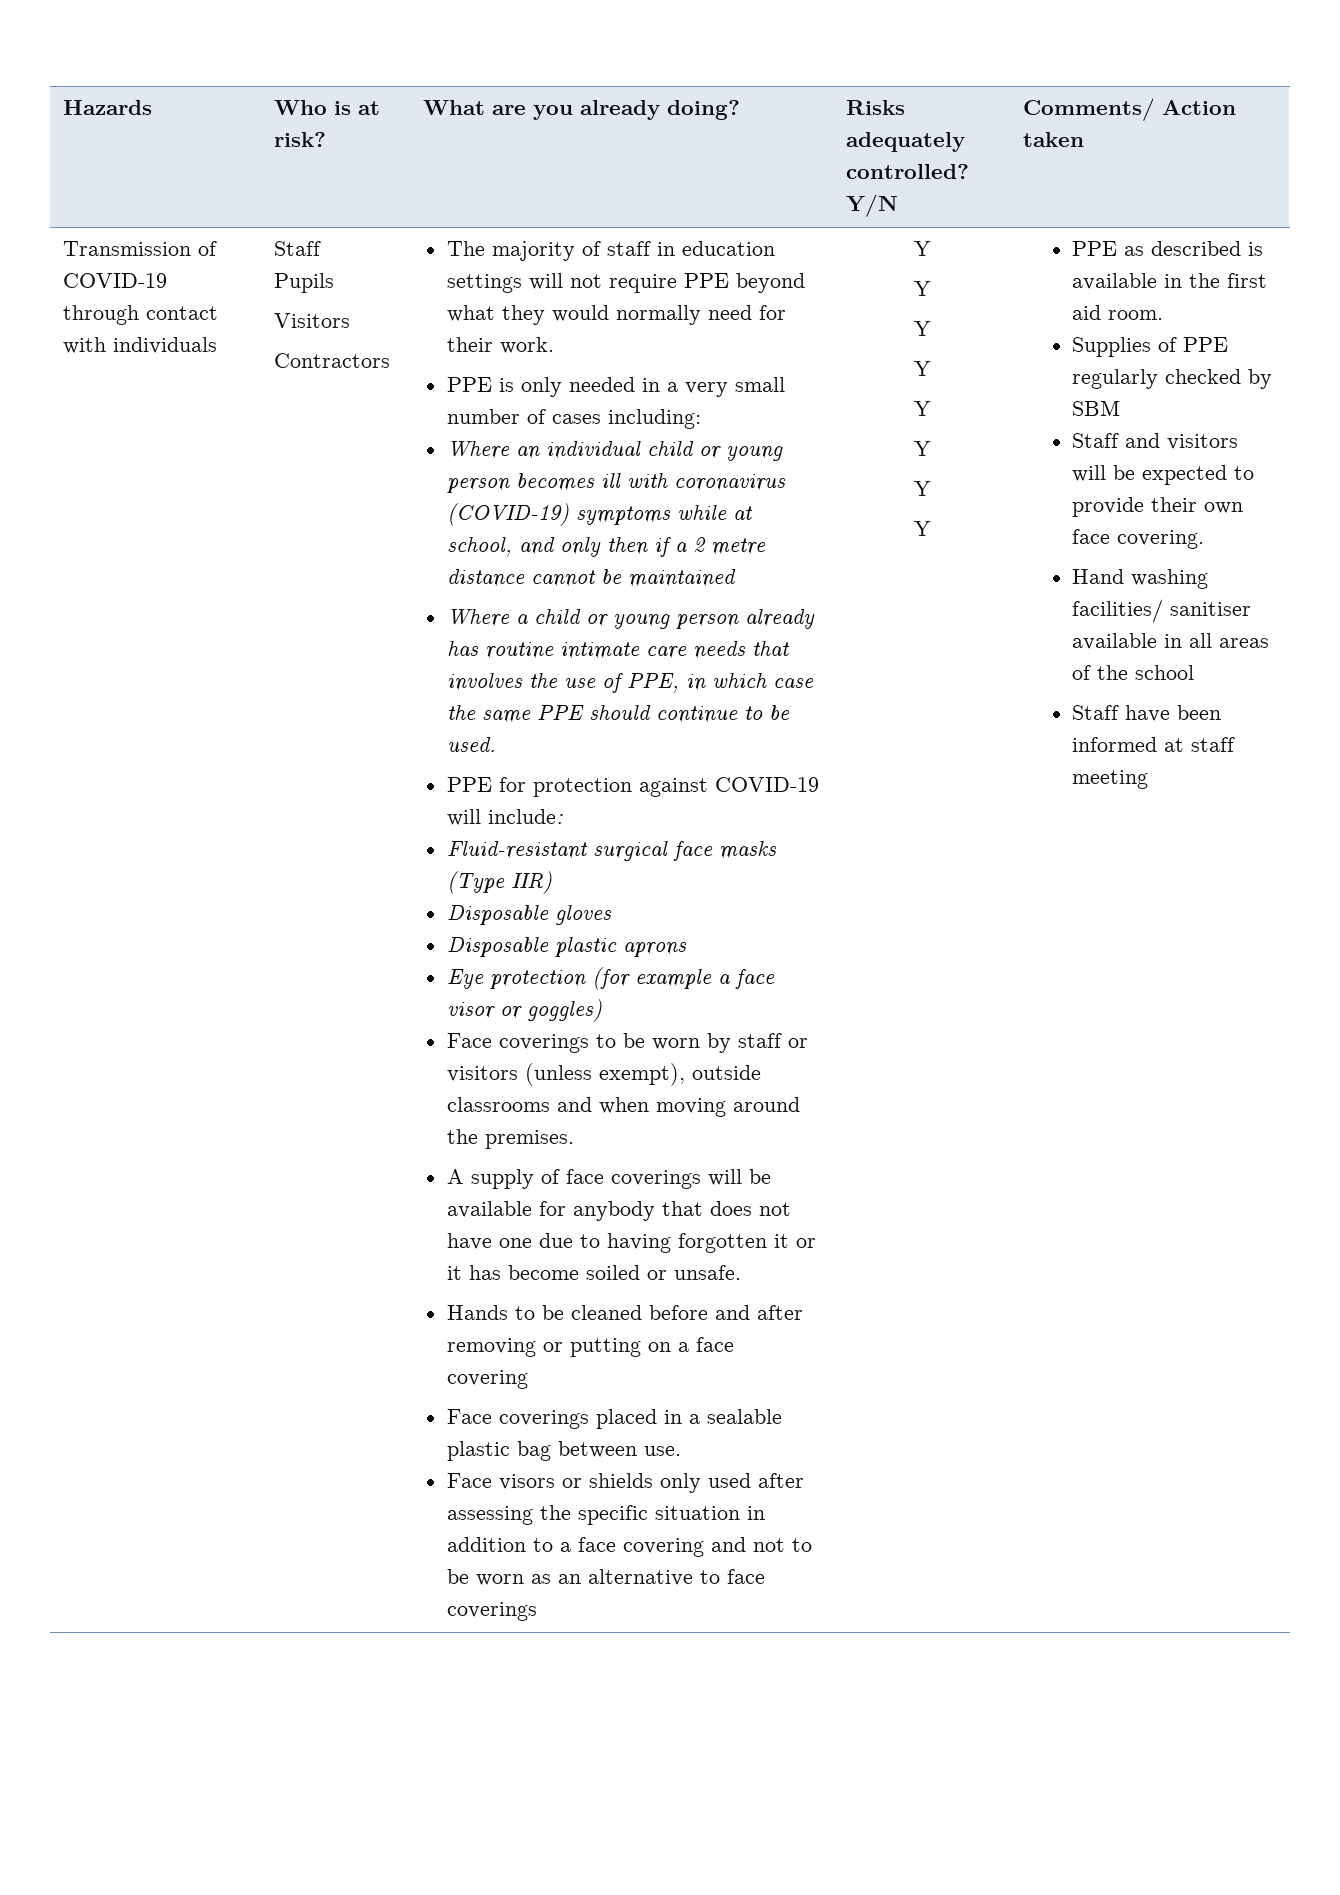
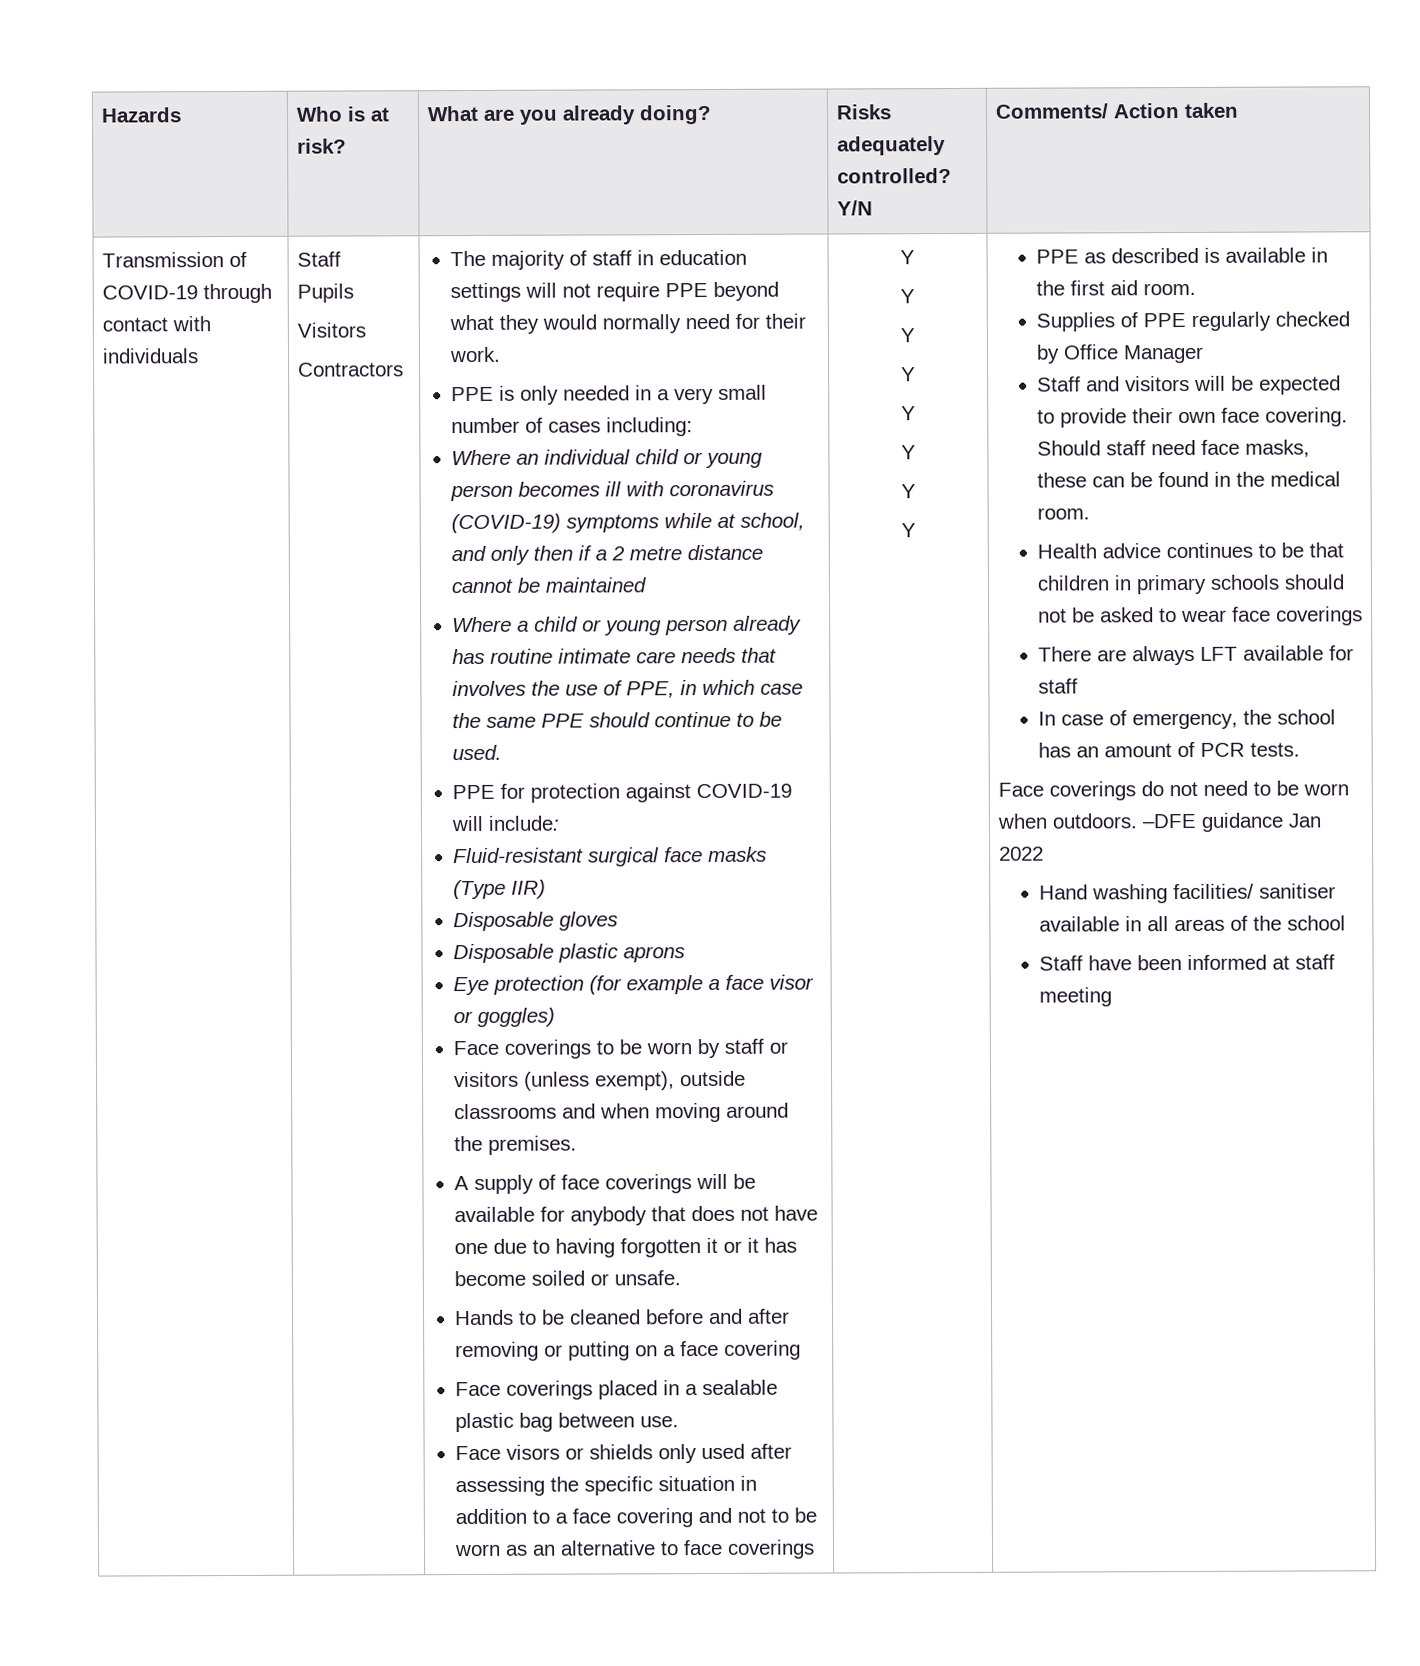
- Supplies of PPE regularly checked by SBM
+ Supplies of PPE regularly checked by Office Manager
+ Should staff need face masks, these can be found in the medical room.
+ Health advice continues to be that children in primary schools should not be asked to wear face coverings
+ There are always LFT available for staff
+ In case of emergency, the school has an amount of PCR tests.
+ Face coverings do not need to be worn when outdoors. –DFE guidance Jan 2022

